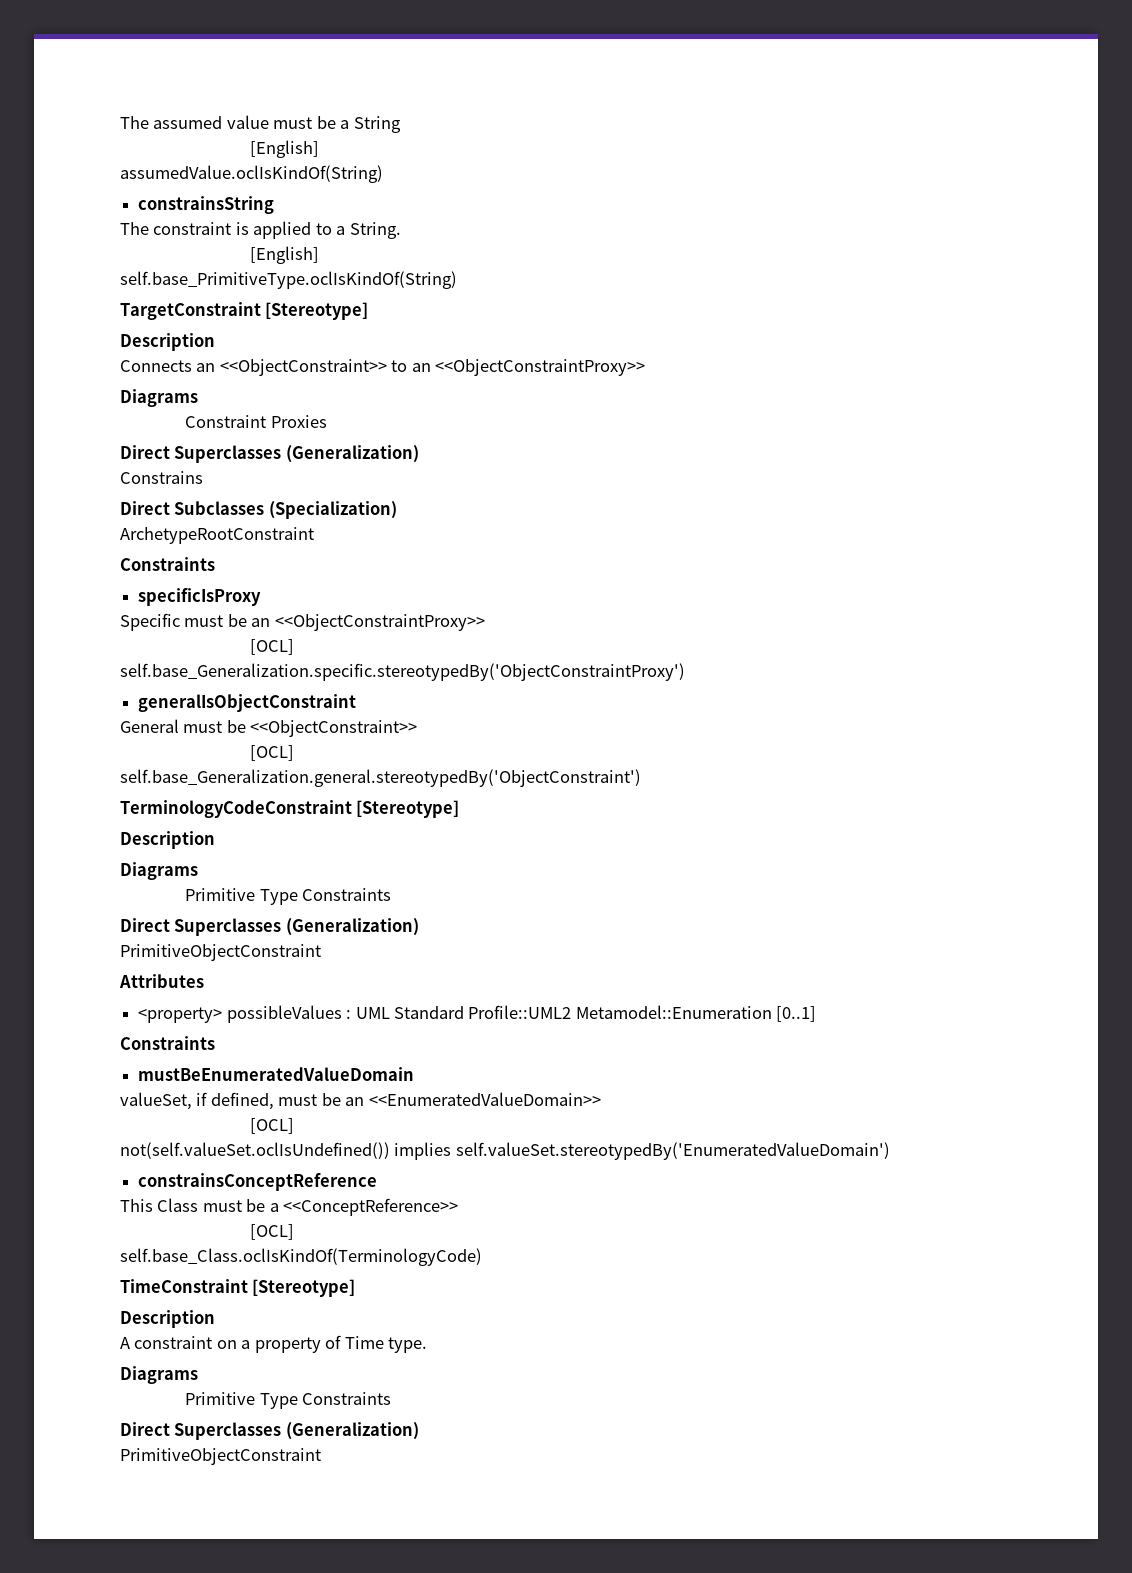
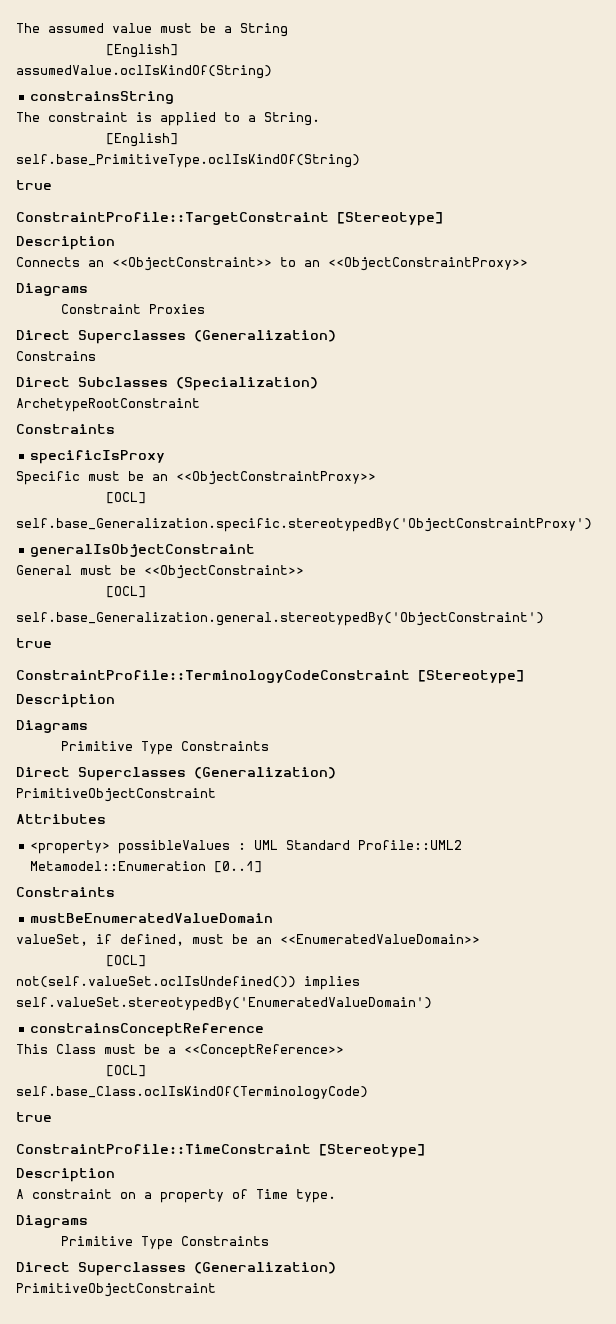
  self.base_PrimitiveType.oclIsKindOf(String)
- TargetConstraint [Stereotype]
+ true
+ ConstraintProfile::TargetConstraint [Stereotype]
  self.base_Generalization.general.stereotypedBy('ObjectConstraint')
- TerminologyCodeConstraint [Stereotype]
+ true
+ ConstraintProfile::TerminologyCodeConstraint [Stereotype]
  self.base_Class.oclIsKindOf(TerminologyCode)
- TimeConstraint [Stereotype]
+ true
+ ConstraintProfile::TimeConstraint [Stereotype]

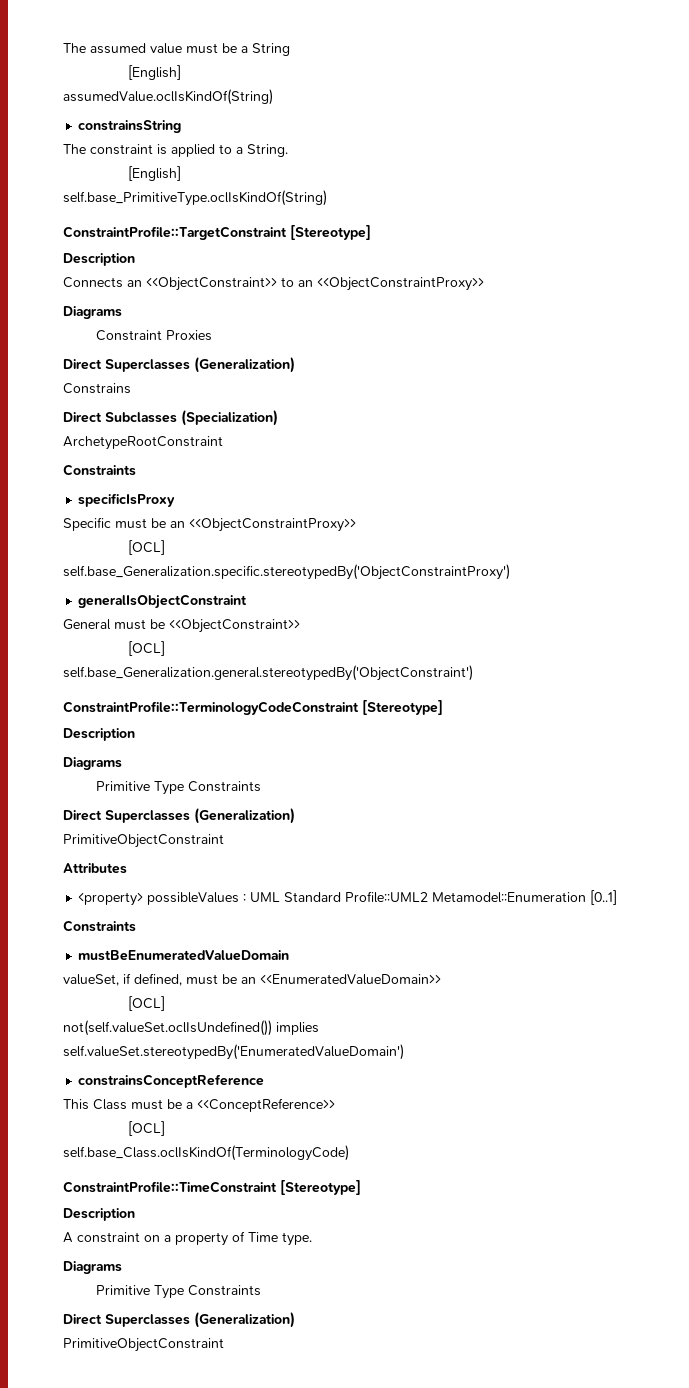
  self.base_PrimitiveType.oclIsKindOf(String)
- true
  self.base_Generalization.general.stereotypedBy('ObjectConstraint')
- true
  self.base_Class.oclIsKindOf(TerminologyCode)
- true

